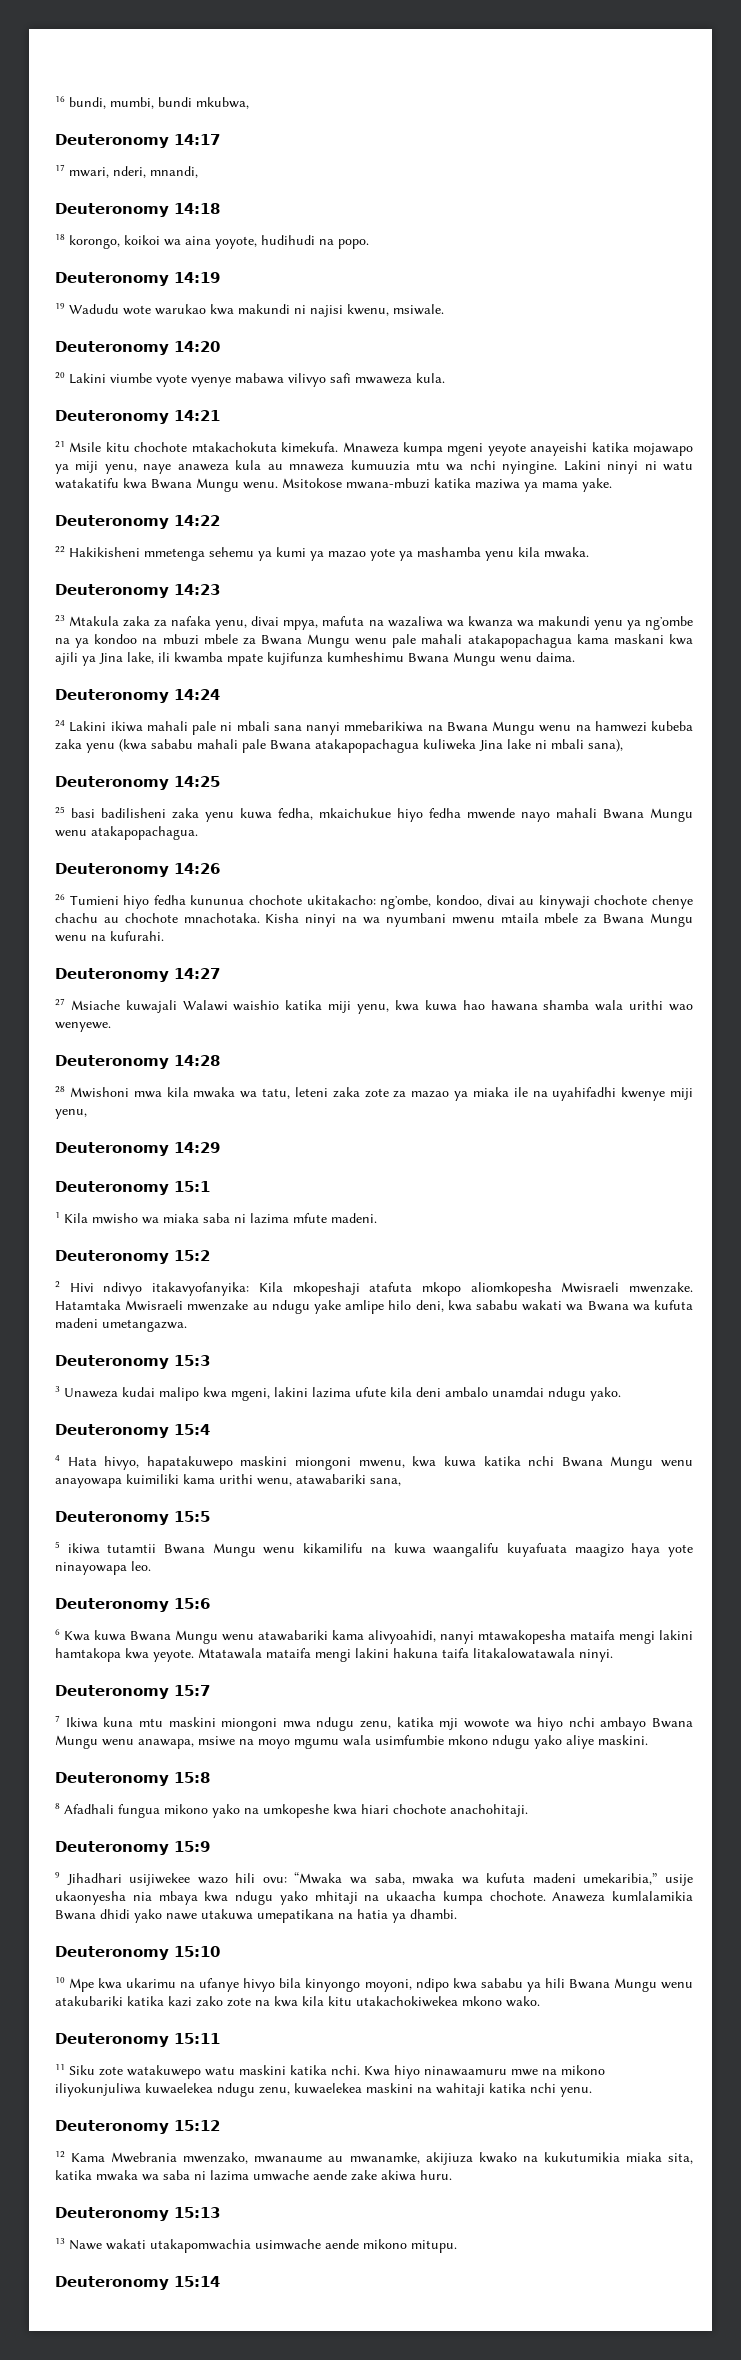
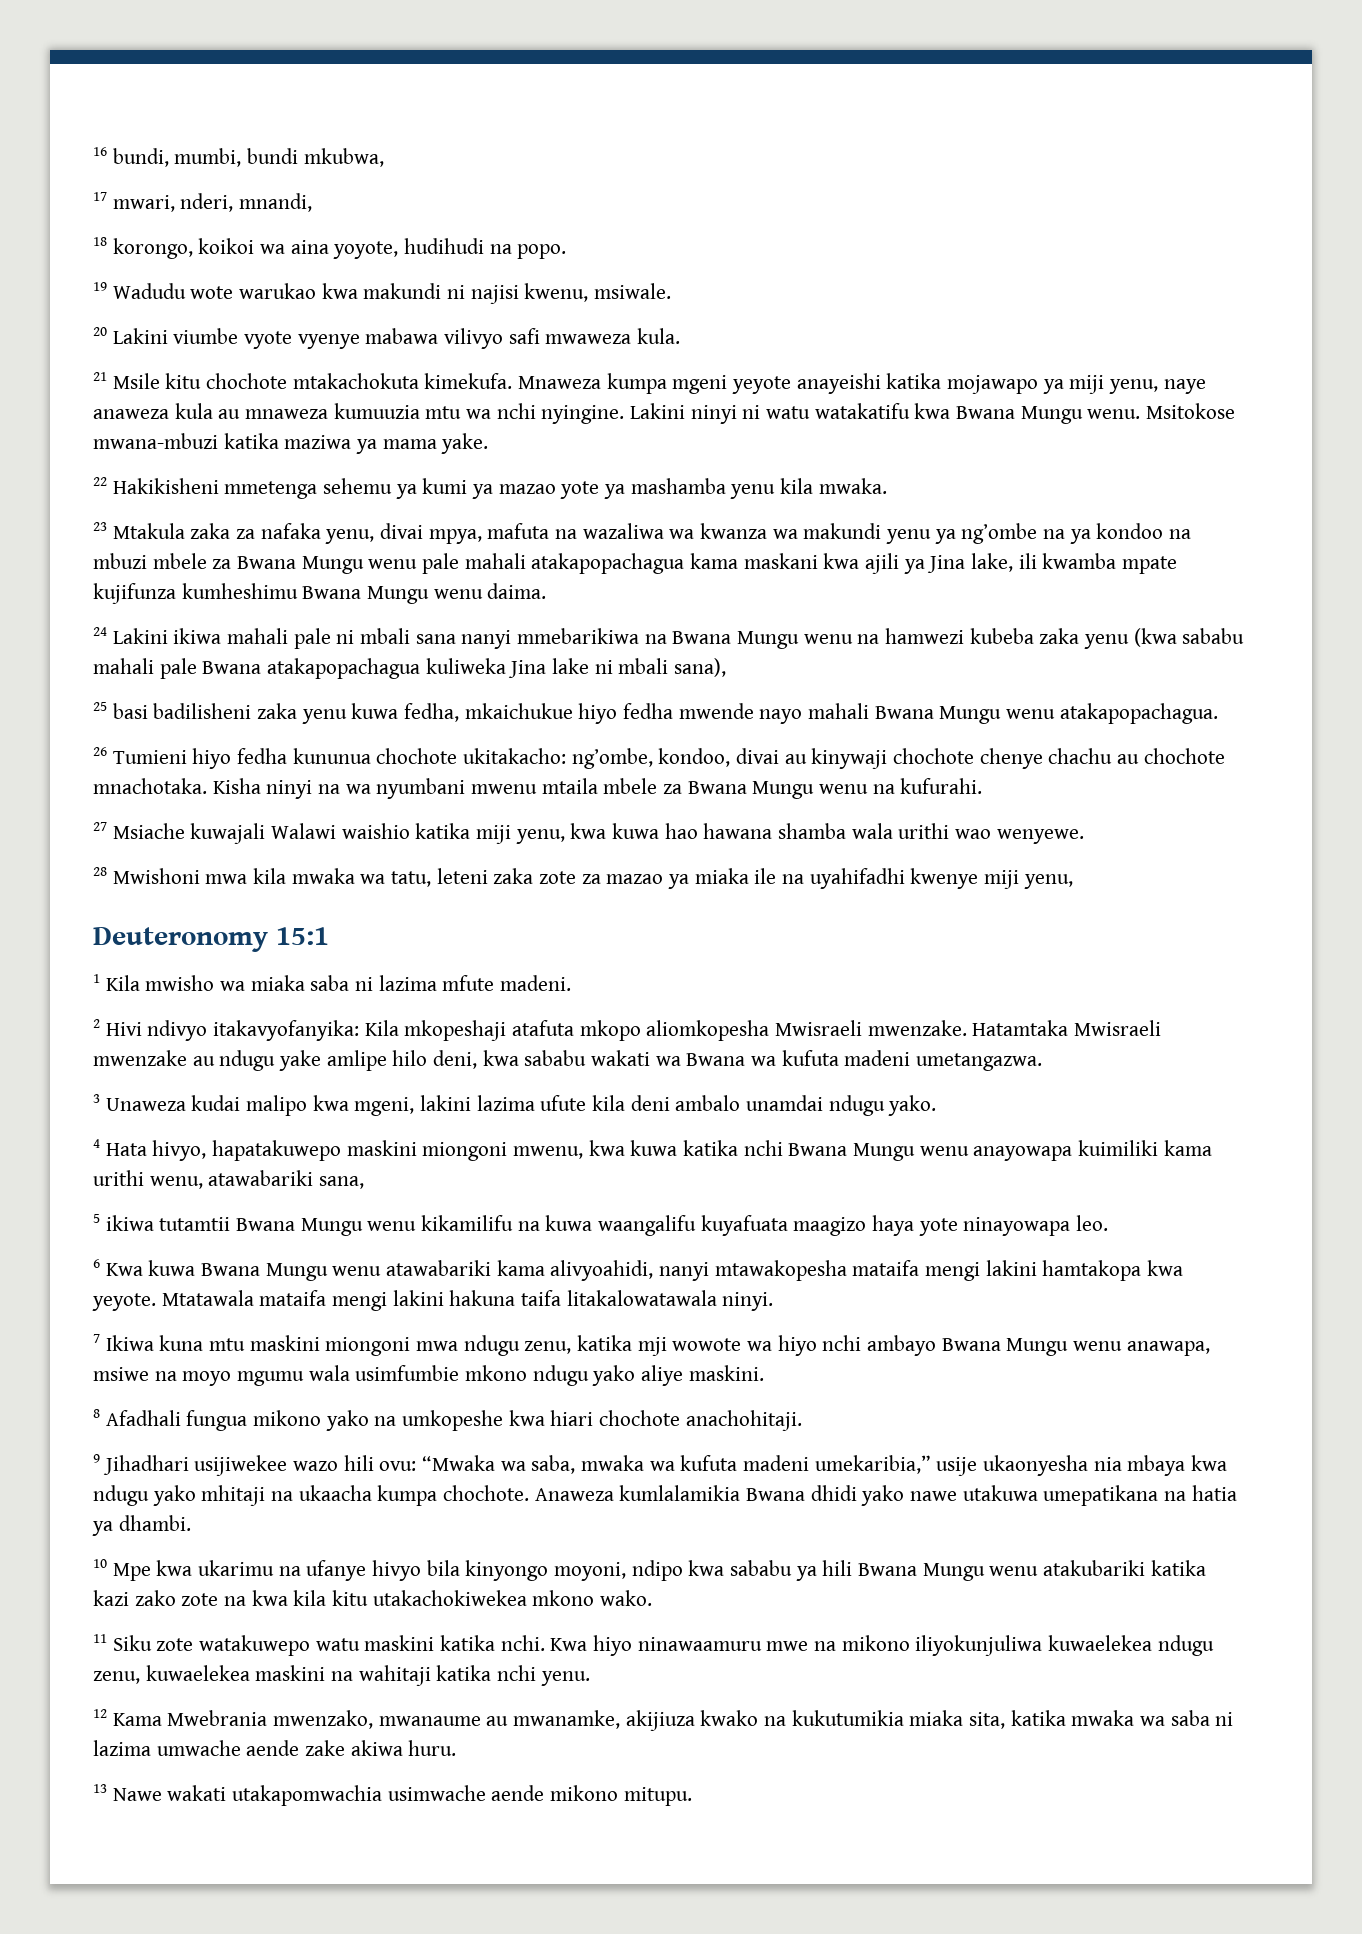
- Deuteronomy 14:17
- Deuteronomy 14:18
- Deuteronomy 14:19
- Deuteronomy 14:20
- Deuteronomy 14:21
- Deuteronomy 14:22
- Deuteronomy 14:23
- Deuteronomy 14:24
- Deuteronomy 14:25
- Deuteronomy 14:26
- Deuteronomy 14:27
- Deuteronomy 14:28
- Deuteronomy 14:29
- Deuteronomy 15:2
- Deuteronomy 15:3
- Deuteronomy 15:4
- Deuteronomy 15:5
- Deuteronomy 15:6
- Deuteronomy 15:7
- Deuteronomy 15:8
- Deuteronomy 15:9
- Deuteronomy 15:10
- Deuteronomy 15:11
- Deuteronomy 15:12
- Deuteronomy 15:13
- Deuteronomy 15:14

